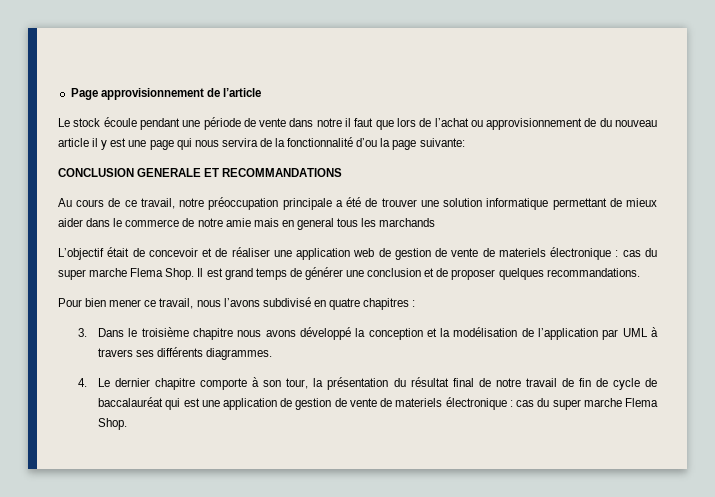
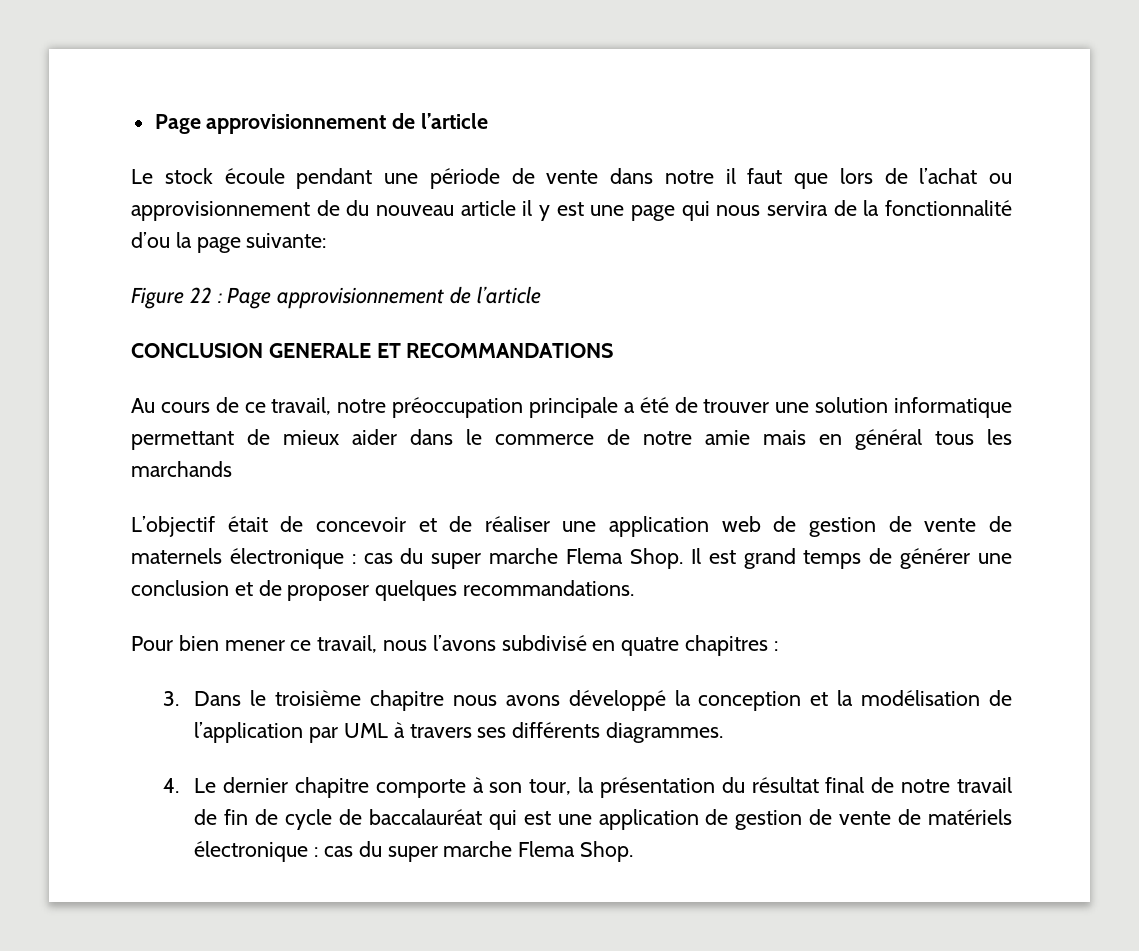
+ Figure 22 : Page approvisionnement de l’article
- Au cours de ce travail, notre préoccupation principale a été de trouver une solution informatique permettant de mieux aider dans le commerce de notre amie mais en general tous les marchands
+ Au cours de ce travail, notre préoccupation principale a été de trouver une solution informatique permettant de mieux aider dans le commerce de notre amie mais en général tous les marchands
- L’objectif était de concevoir et de réaliser une application web de gestion de vente de materiels électronique : cas du super marche Flema Shop.
+ L’objectif était de concevoir et de réaliser une application web de gestion de vente de maternels électronique : cas du super marche Flema Shop.
- 4. Le dernier chapitre comporte à son tour, la présentation du résultat final de notre travail de fin de cycle de baccalauréat qui est une application de gestion de vente de materiels électronique : cas du super marche Flema Shop.
+ 4. Le dernier chapitre comporte à son tour, la présentation du résultat final de notre travail de fin de cycle de baccalauréat qui est une application de gestion de vente de matériels électronique : cas du super marche Flema Shop.

